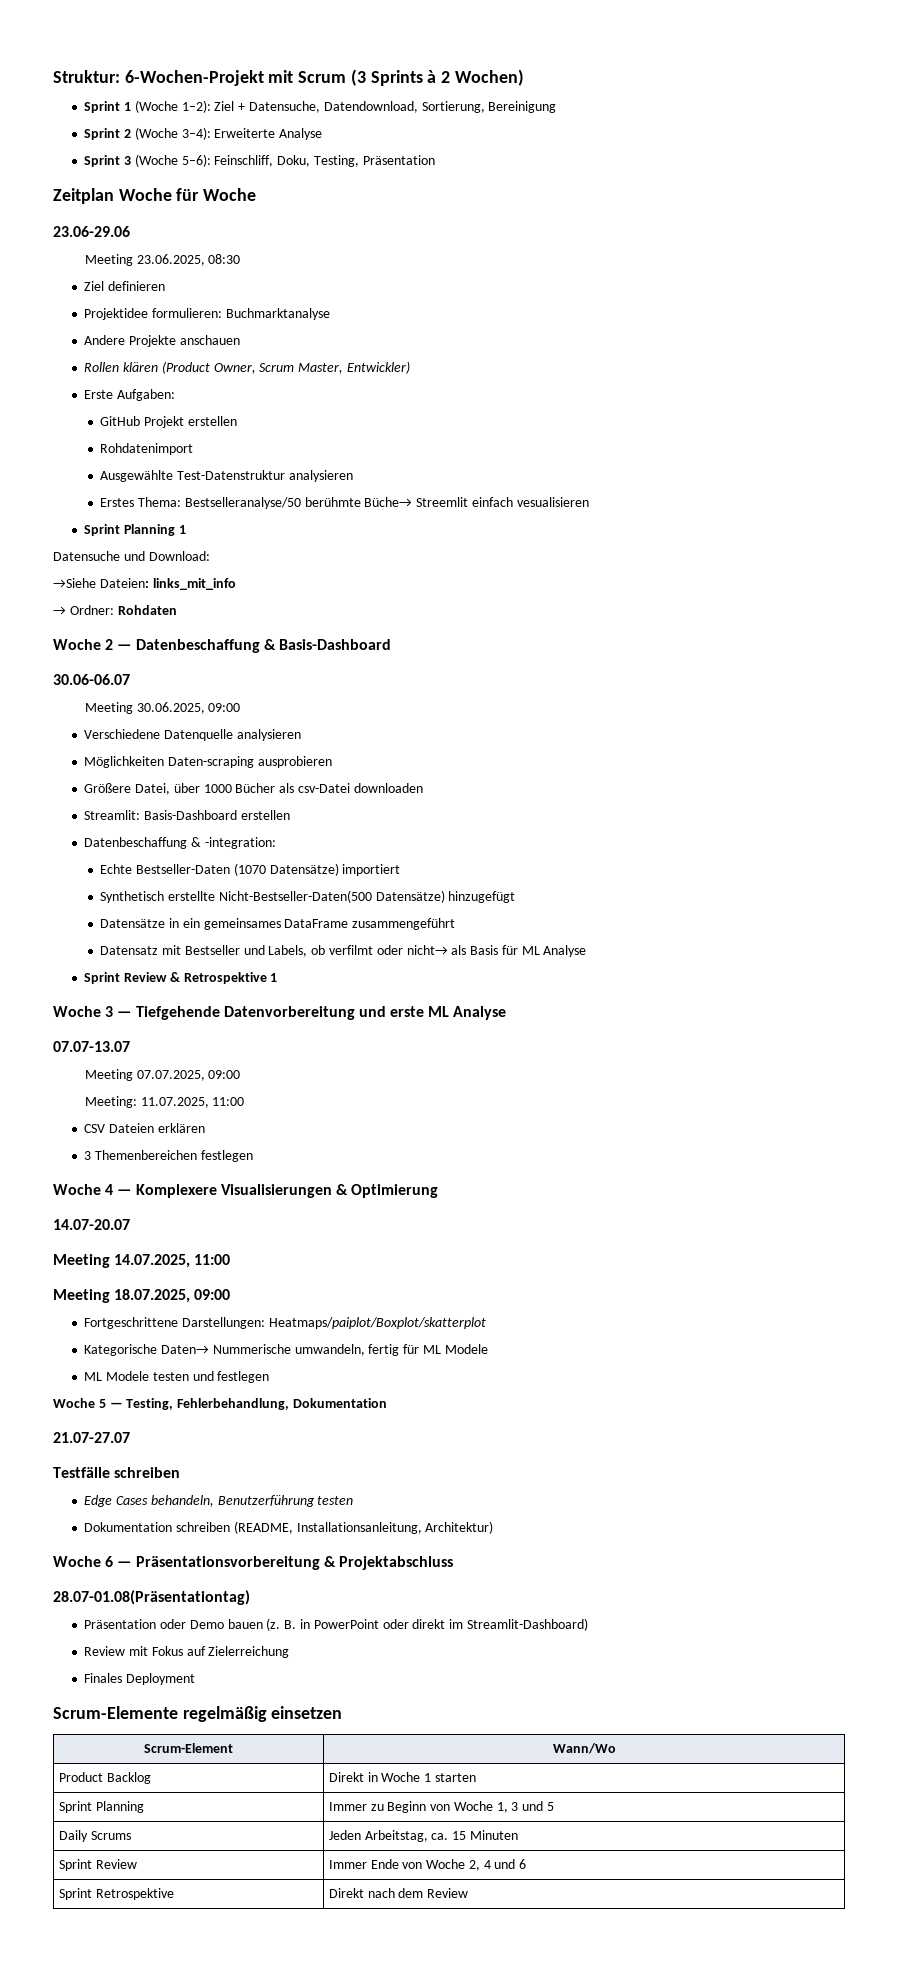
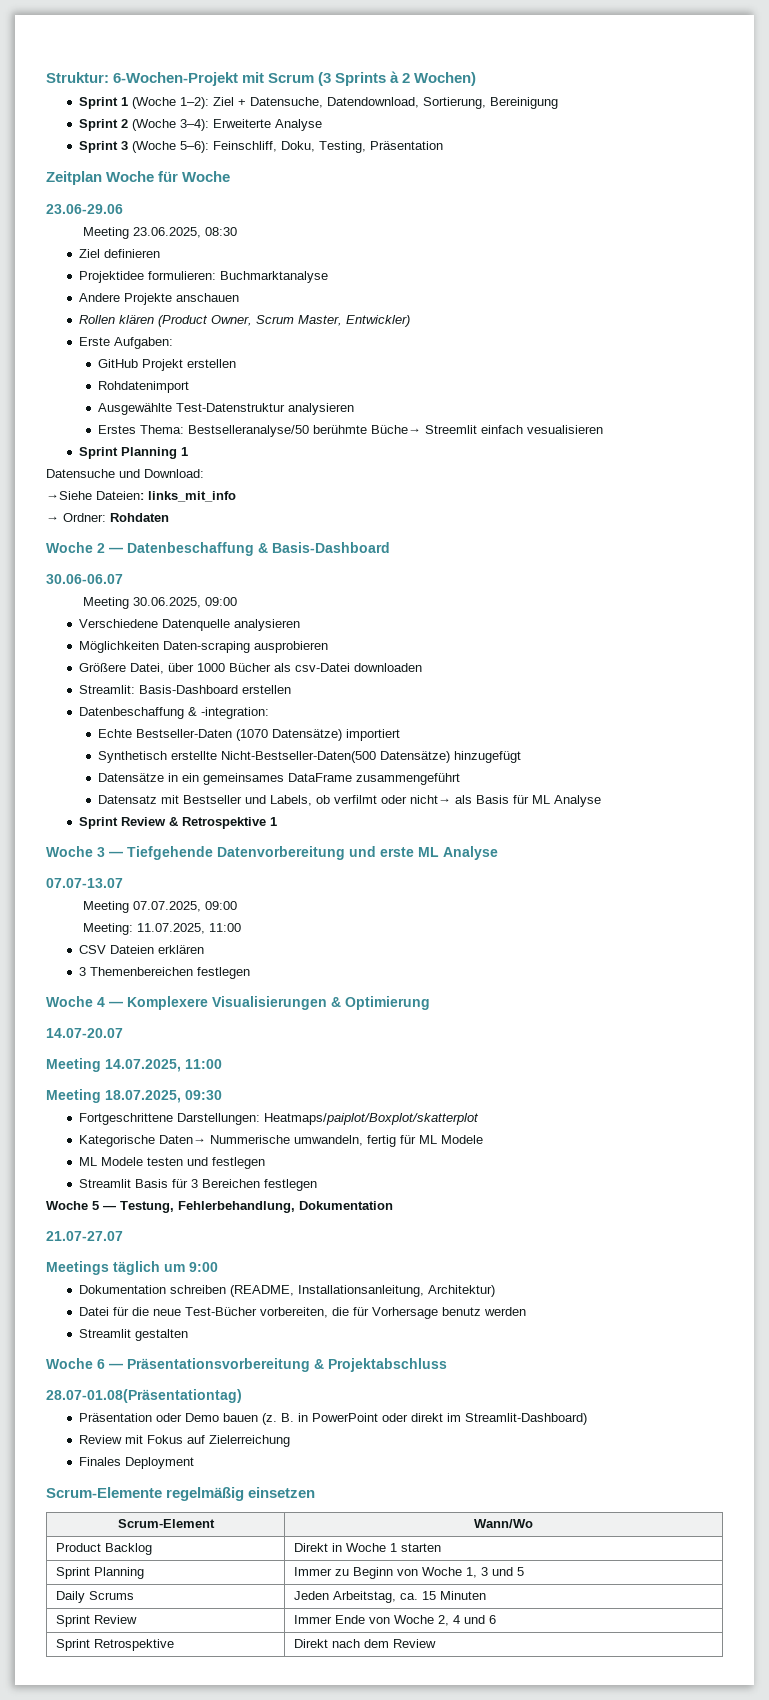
- Meeting 18.07.2025, 09:00
+ Meeting 18.07.2025, 09:30
+ Streamlit Basis für 3 Bereichen festlegen
- Woche 5 — Testing, Fehlerbehandlung, Dokumentation
+ Woche 5 — Testung, Fehlerbehandlung, Dokumentation
- Testfälle schreiben
- Edge Cases behandeln, Benutzerführung testen
+ Meetings täglich um 9:00
+ Datei für die neue Test-Bücher vorbereiten, die für Vorhersage benutz werden
+ Streamlit gestalten

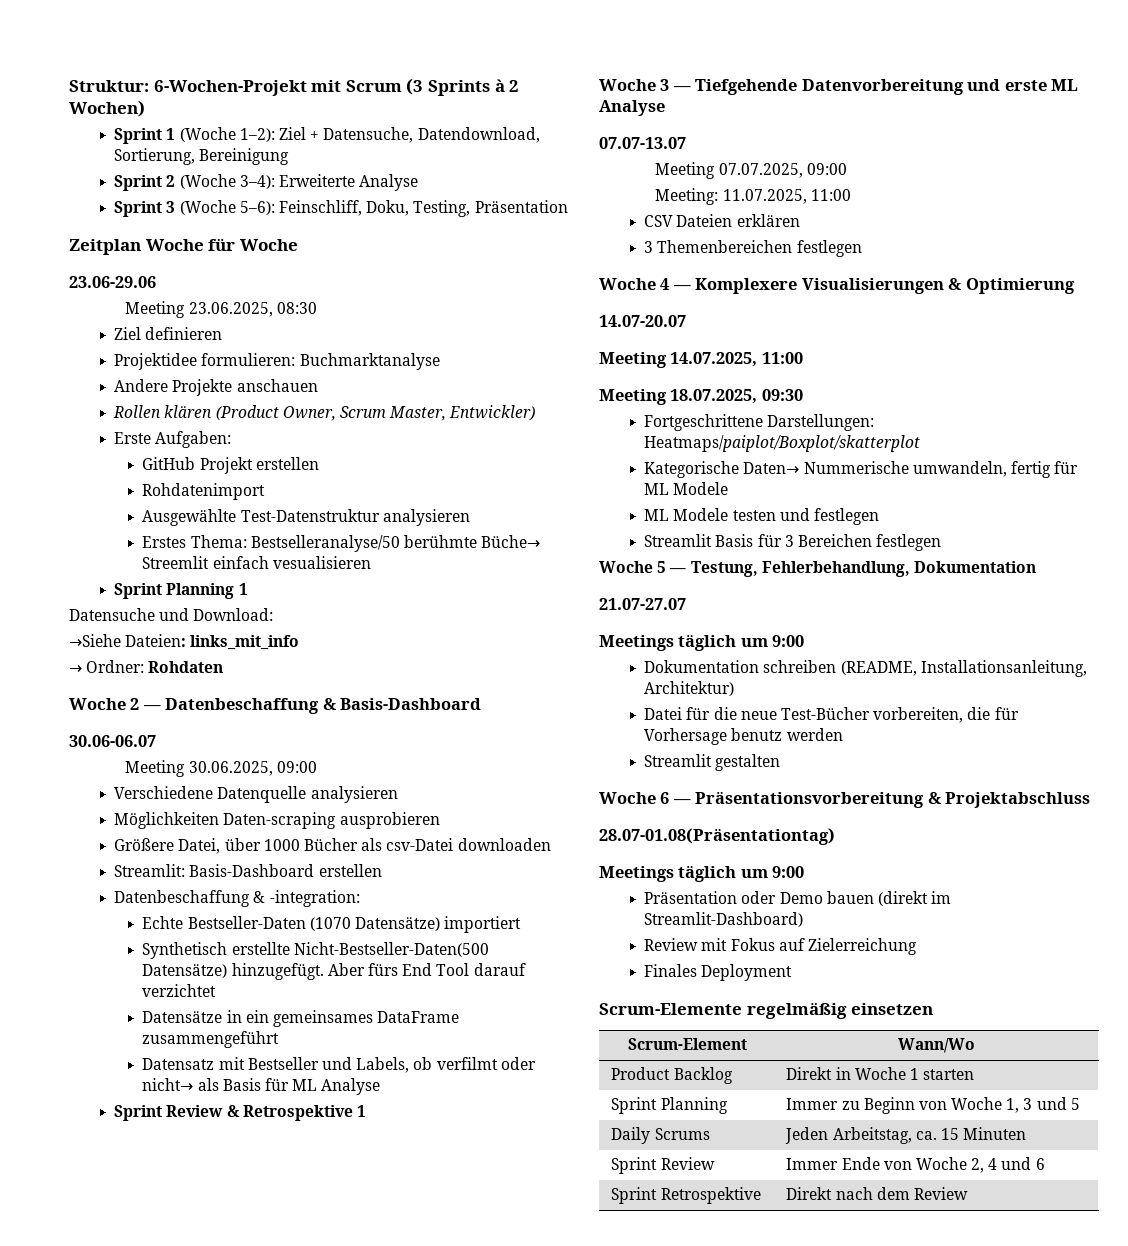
- Synthetisch erstellte Nicht-Bestseller-Daten(500 Datensätze) hinzugefügt
+ Synthetisch erstellte Nicht-Bestseller-Daten(500 Datensätze) hinzugefügt. Aber fürs End Tool darauf verzichtet
  28.07-01.08(Präsentationtag)
+ Meetings täglich um 9:00
- Präsentation oder Demo bauen (z. B. in PowerPoint oder direkt im Streamlit-Dashboard)
+ Präsentation oder Demo bauen (direkt im Streamlit-Dashboard)

